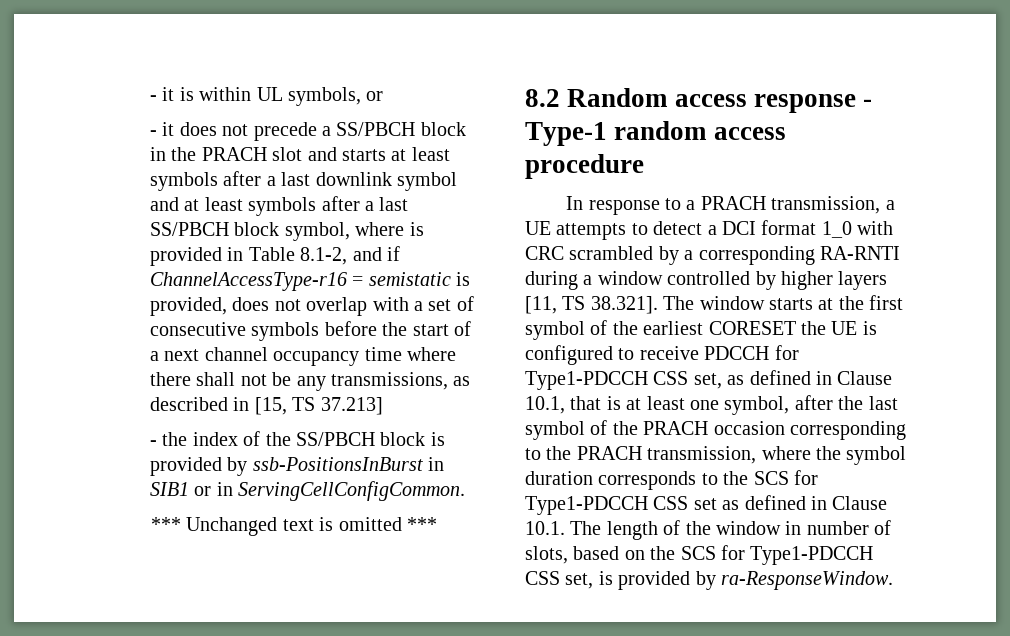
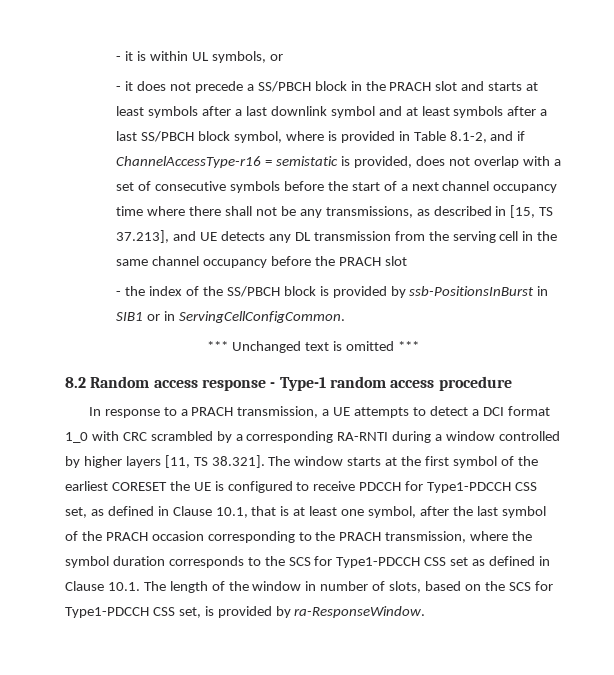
- - it does not precede a SS/PBCH block in the PRACH slot and starts at least symbols after a last downlink symbol and at least symbols after a last SS/PBCH block symbol, where is provided in Table 8.1-2, and if ChannelAccessType-r16 = semistatic is provided, does not overlap with a set of consecutive symbols before the start of a next channel occupancy time where there shall not be any transmissions, as described in [15, TS 37.213]
+ - it does not precede a SS/PBCH block in the PRACH slot and starts at least symbols after a last downlink symbol and at least symbols after a last SS/PBCH block symbol, where is provided in Table 8.1-2, and if ChannelAccessType-r16 = semistatic is provided, does not overlap with a set of consecutive symbols before the start of a next channel occupancy time where there shall not be any transmissions, as described in [15, TS 37.213], and UE detects any DL transmission from the serving cell in the same channel occupancy before the PRACH slot

